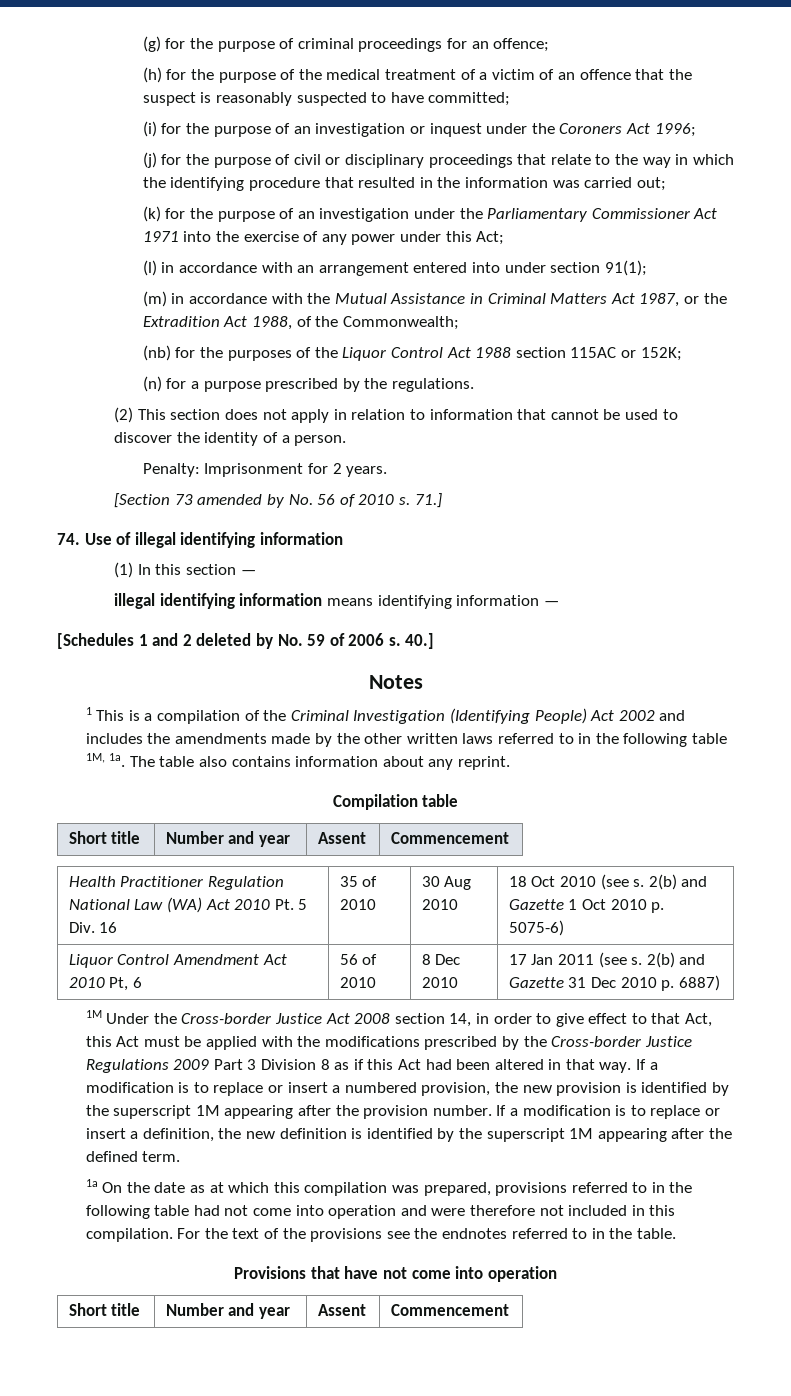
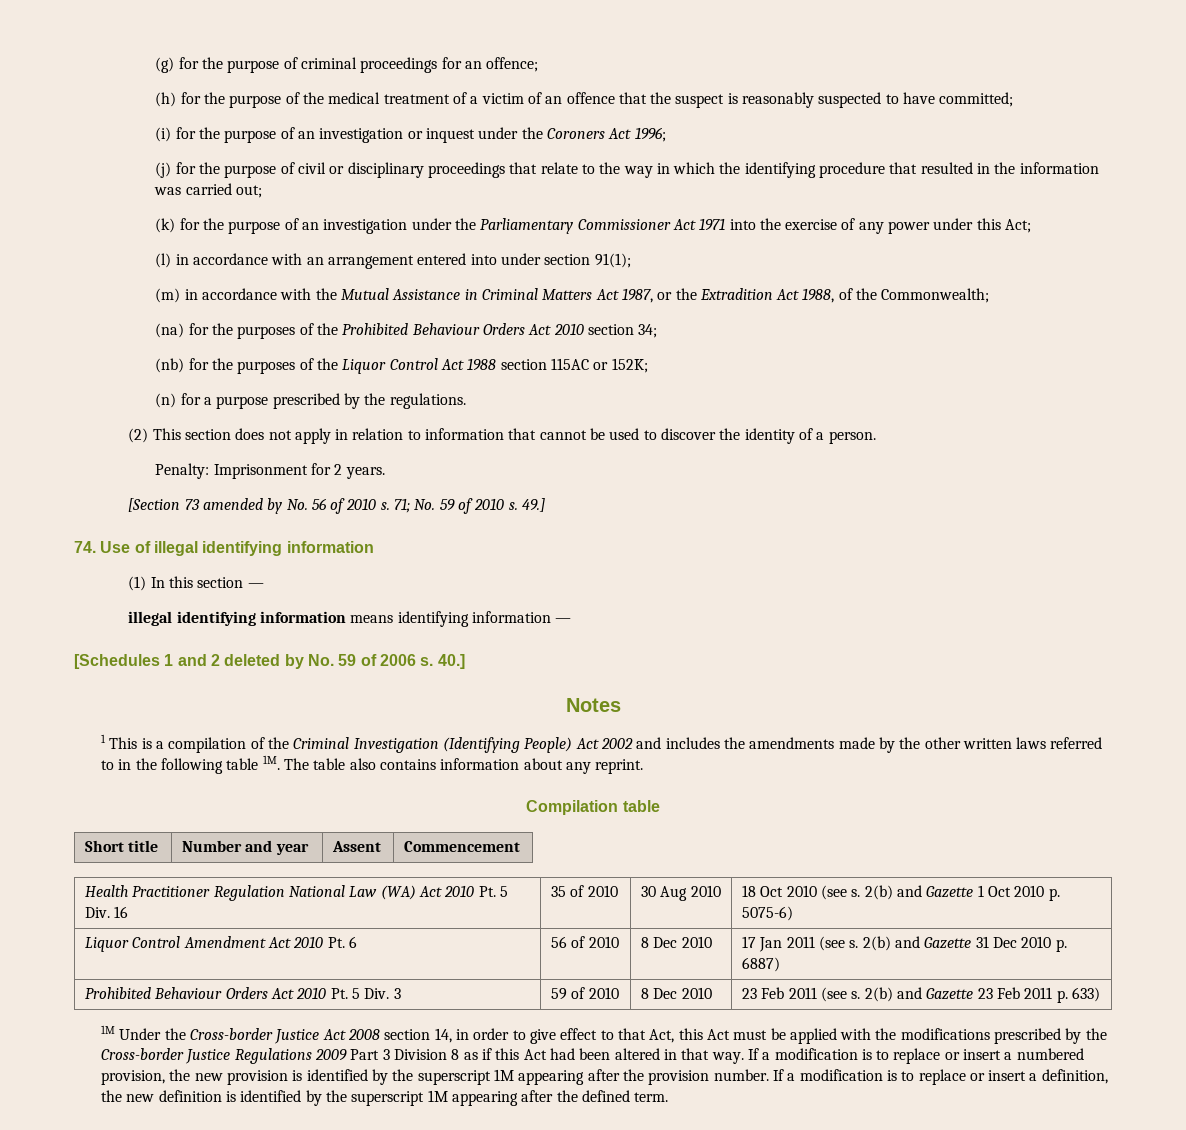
+ (na) for the purposes of the Prohibited Behaviour Orders Act 2010 section 34;
- 71.]
+ 71; No. 59 of 2010 s. 49.]
- 1 This is a compilation of the Criminal Investigation (Identifying People) Act 2002 and includes the amendments made by the other written laws referred to in the following table 1M, 1a.
+ 1 This is a compilation of the Criminal Investigation (Identifying People) Act 2002 and includes the amendments made by the other written laws referred to in the following table 1M.
- Liquor Control Amendment Act 2010 Pt, 6 | 56 of 2010 | 8 Dec 2010 | 17 Jan 2011 (see s. 2(b) and Gazette 31 Dec 2010 p. 6887)
+ Liquor Control Amendment Act 2010 Pt. 6 | 56 of 2010 | 8 Dec 2010 | 17 Jan 2011 (see s. 2(b) and Gazette 31 Dec 2010 p. 6887)
+ Prohibited Behaviour Orders Act 2010 Pt. 5 Div. 3 | 59 of 2010 | 8 Dec 2010 | 23 Feb 2011 (see s. 2(b) and Gazette 23 Feb 2011 p. 633)
- 1a On the date as at which this compilation was prepared, provisions referred to in the following table had not come into operation and were therefore not included in this compilation. For the text of the provisions see the endnotes referred to in the table.
- Provisions that have not come into operation
- Short title | Number and year | Assent | Commencement

